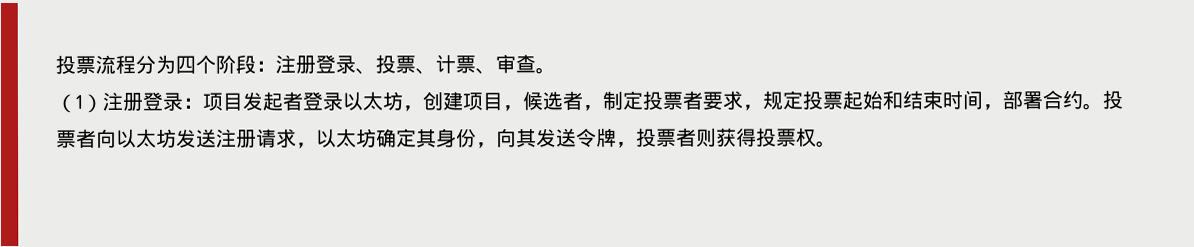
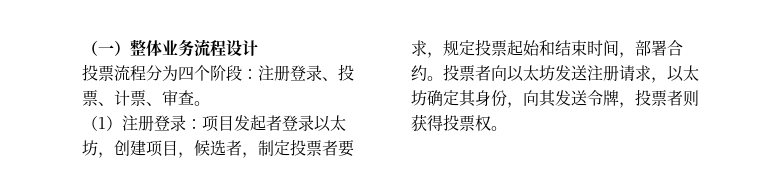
+ （一）整体业务流程设计

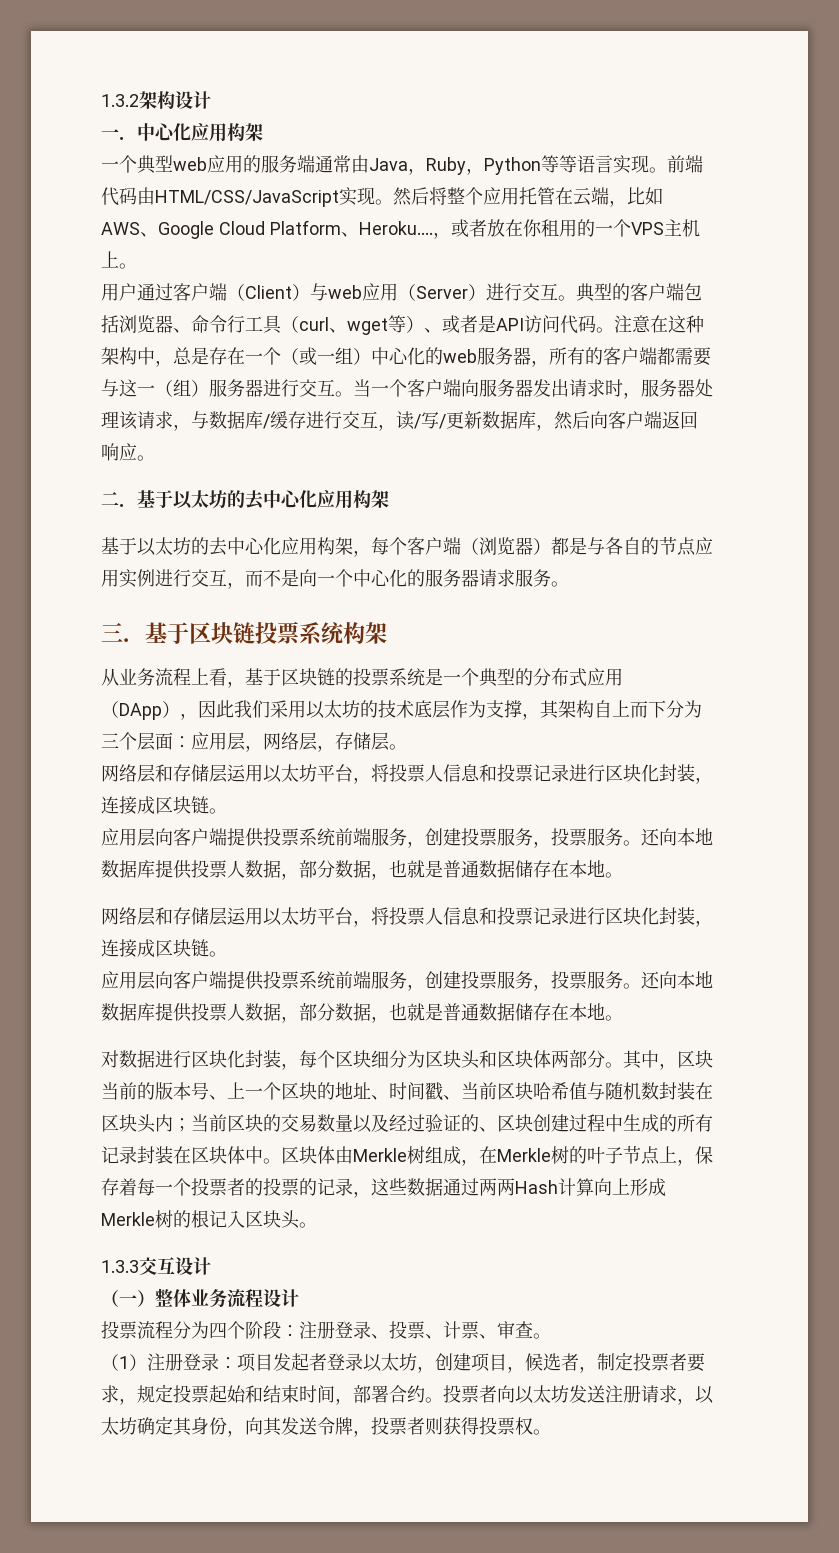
+ 1.3.2架构设计
+ 一．中心化应用构架
+ 一个典型web应用的服务端通常由Java，Ruby，Python等等语言实现。前端代码由HTML/CSS/JavaScript实现。然后将整个应用托管在云端，比如AWS、Google Cloud Platform、Heroku....，或者放在你租用的一个VPS主机上。
+ 用户通过客户端（Client）与web应用（Server）进行交互。典型的客户端包括浏览器、命令行工具（curl、wget等）、或者是API访问代码。注意在这种架构中，总是存在一个（或一组）中心化的web服务器，所有的客户端都需要与这一（组）服务器进行交互。当一个客户端向服务器发出请求时，服务器处理该请求，与数据库/缓存进行交互，读/写/更新数据库，然后向客户端返回响应。
+ 二．基于以太坊的去中心化应用构架
+ 基于以太坊的去中心化应用构架，每个客户端（浏览器）都是与各自的节点应用实例进行交互，而不是向一个中心化的服务器请求服务。
+ 三．基于区块链投票系统构架
+ 从业务流程上看，基于区块链的投票系统是一个典型的分布式应用（DApp），因此我们采用以太坊的技术底层作为支撑，其架构自上而下分为三个层面：应用层，网络层，存储层。
+ 网络层和存储层运用以太坊平台，将投票人信息和投票记录进行区块化封装，连接成区块链。
+ 应用层向客户端提供投票系统前端服务，创建投票服务，投票服务。还向本地数据库提供投票人数据，部分数据，也就是普通数据储存在本地。
+ 网络层和存储层运用以太坊平台，将投票人信息和投票记录进行区块化封装，连接成区块链。
+ 应用层向客户端提供投票系统前端服务，创建投票服务，投票服务。还向本地数据库提供投票人数据，部分数据，也就是普通数据储存在本地。
+ 对数据进行区块化封装，每个区块细分为区块头和区块体两部分。其中，区块当前的版本号、上一个区块的地址、时间戳、当前区块哈希值与随机数封装在区块头内；当前区块的交易数量以及经过验证的、区块创建过程中生成的所有记录封装在区块体中。区块体由Merkle树组成，在Merkle树的叶子节点上，保存着每一个投票者的投票的记录，这些数据通过两两Hash计算向上形成Merkle树的根记入区块头。
+ 1.3.3交互设计

